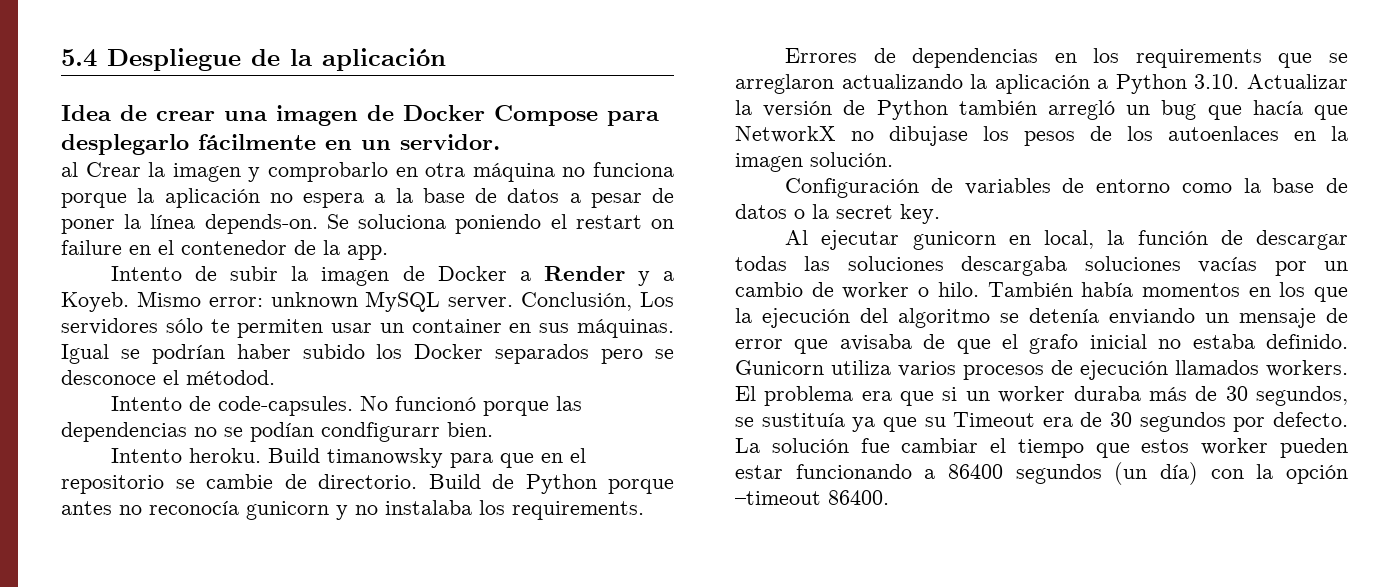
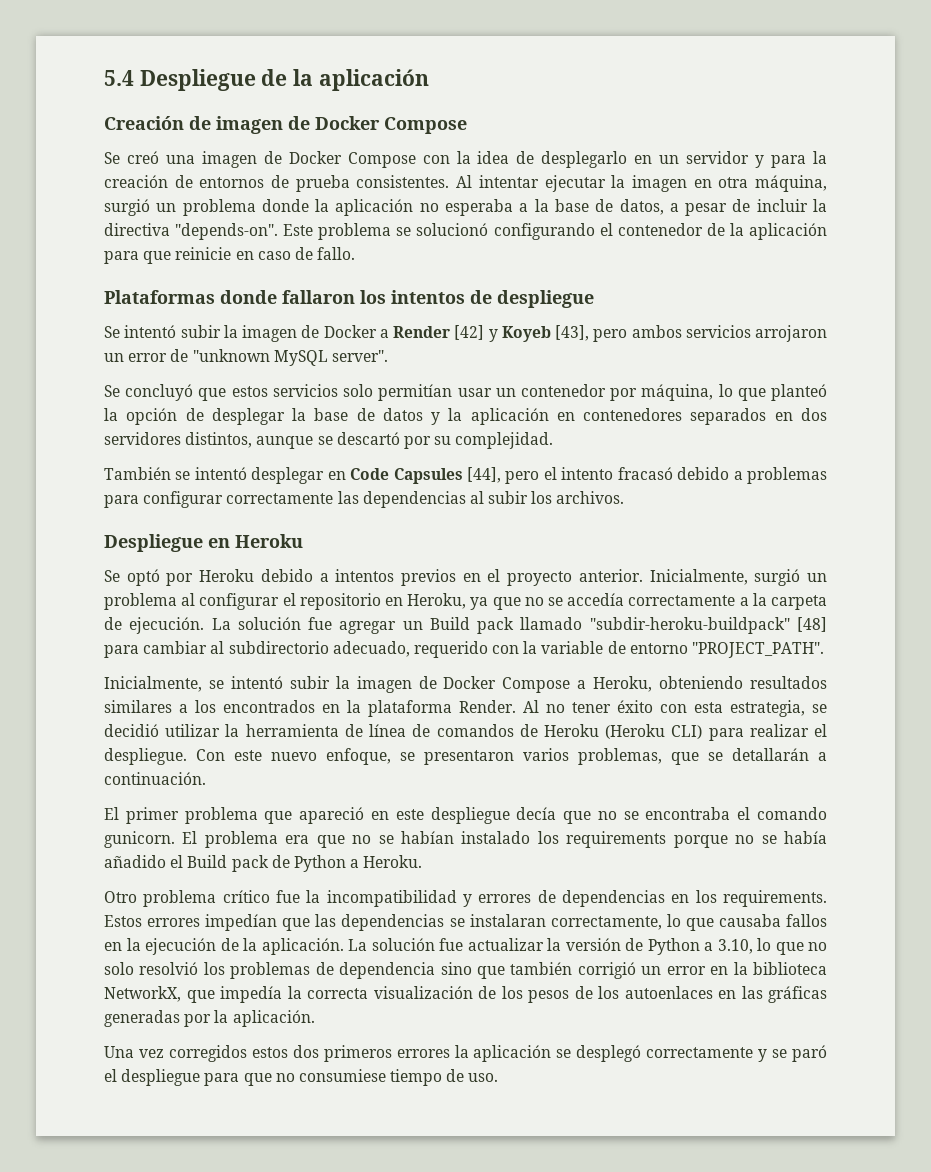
- Idea de crear una imagen de Docker Compose para desplegarlo fácilmente en un servidor.
- al Crear la imagen y comprobarlo en otra máquina no funciona porque la aplicación no espera a la base de datos a pesar de poner la línea depends-on. Se soluciona poniendo el restart on failure en el contenedor de la app.
- Intento de subir la imagen de Docker a Render y a Koyeb. Mismo error: unknown MySQL server. Conclusión, Los servidores sólo te permiten usar un container en sus máquinas. Igual se podrían haber subido los Docker separados pero se desconoce el métodod.
- Intento de code-capsules. No funcionó porque las dependencias no se podían condfigurarr bien.
- Intento heroku. Build timanowsky para que en el repositorio se cambie de directorio. Build de Python porque antes no reconocía gunicorn y no instalaba los requirements.
- Errores de dependencias en los requirements que se arreglaron actualizando la aplicación a Python 3.10. Actualizar la versión de Python también arregló un bug que hacía que NetworkX no dibujase los pesos de los autoenlaces en la imagen solución.
- Configuración de variables de entorno como la base de datos o la secret key.
- Al ejecutar gunicorn en local, la función de descargar todas las soluciones descargaba soluciones vacías por un cambio de worker o hilo. También había momentos en los que la ejecución del algoritmo se detenía enviando un mensaje de error que avisaba de que el grafo inicial no estaba definido. Gunicorn utiliza varios procesos de ejecución llamados workers. El problema era que si un worker duraba más de 30 segundos, se sustituía ya que su Timeout era de 30 segundos por defecto. La solución fue cambiar el tiempo que estos worker pueden estar funcionando a 86400 segundos (un día) con la opción –timeout 86400.
+ Creación de imagen de Docker Compose
+ Se creó una imagen de Docker Compose con la idea de desplegarlo en un servidor y para la creación de entornos de prueba consistentes. Al intentar ejecutar la imagen en otra máquina, surgió un problema donde la aplicación no esperaba a la base de datos, a pesar de incluir la directiva "depends-on". Este problema se solucionó configurando el contenedor de la aplicación para que reinicie en caso de fallo.
+ Plataformas donde fallaron los intentos de despliegue
+ Se intentó subir la imagen de Docker a Render [42] y Koyeb [43], pero ambos servicios arrojaron un error de "unknown MySQL server".
+ Se concluyó que estos servicios solo permitían usar un contenedor por máquina, lo que planteó la opción de desplegar la base de datos y la aplicación en contenedores separados en dos servidores distintos, aunque se descartó por su complejidad.
+ También se intentó desplegar en Code Capsules [44], pero el intento fracasó debido a problemas para configurar correctamente las dependencias al subir los archivos.
+ Despliegue en Heroku
+ Se optó por Heroku debido a intentos previos en el proyecto anterior. Inicialmente, surgió un problema al configurar el repositorio en Heroku, ya que no se accedía correctamente a la carpeta de ejecución. La solución fue agregar un Build pack llamado "subdir-heroku-buildpack" [48] para cambiar al subdirectorio adecuado, requerido con la variable de entorno "PROJECT_PATH".
+ Inicialmente, se intentó subir la imagen de Docker Compose a Heroku, obteniendo resultados similares a los encontrados en la plataforma Render. Al no tener éxito con esta estrategia, se decidió utilizar la herramienta de línea de comandos de Heroku (Heroku CLI) para realizar el despliegue. Con este nuevo enfoque, se presentaron varios problemas, que se detallarán a continuación.
+ El primer problema que apareció en este despliegue decía que no se encontraba el comando gunicorn. El problema era que no se habían instalado los requirements porque no se había añadido el Build pack de Python a Heroku.
+ Otro problema crítico fue la incompatibilidad y errores de dependencias en los requirements. Estos errores impedían que las dependencias se instalaran correctamente, lo que causaba fallos en la ejecución de la aplicación. La solución fue actualizar la versión de Python a 3.10, lo que no solo resolvió los problemas de dependencia sino que también corrigió un error en la biblioteca NetworkX, que impedía la correcta visualización de los pesos de los autoenlaces en las gráficas generadas por la aplicación.
+ Una vez corregidos estos dos primeros errores la aplicación se desplegó correctamente y se paró el despliegue para que no consumiese tiempo de uso.

